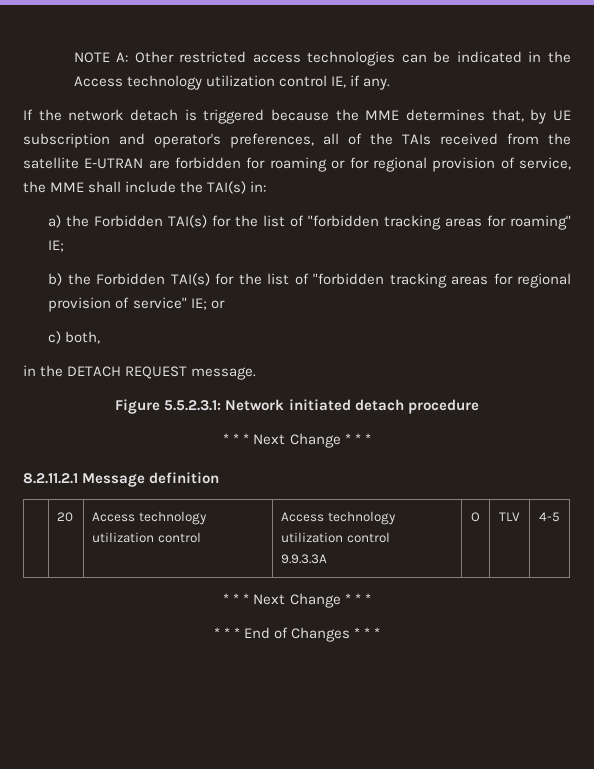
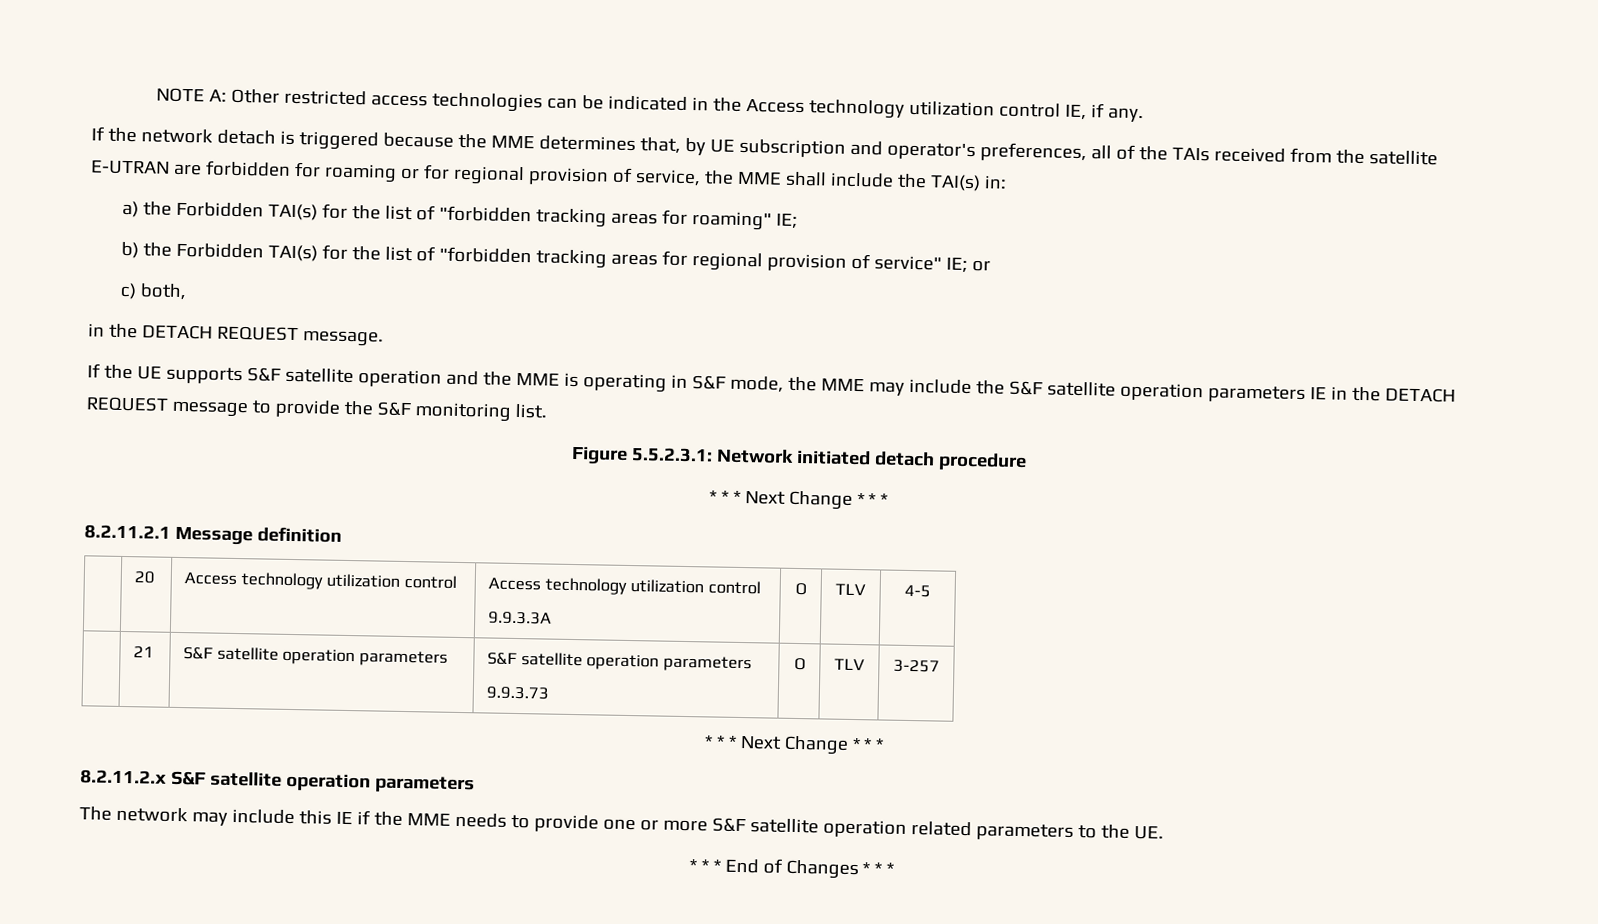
+ If the UE supports S&F satellite operation and the MME is operating in S&F mode, the MME may include the S&F satellite operation parameters IE in the DETACH REQUEST message to provide the S&F monitoring list.
  | 20 | Access technology utilization control | Access technology utilization control
  9.9.3.3A | O | TLV | 4-5
+ | 21 | S&F satellite operation parameters | S&F satellite operation parameters
+ 9.9.3.73 | O | TLV | 3-257
  * * * Next Change * * *
+ 8.2.11.2.x S&F satellite operation parameters
+ The network may include this IE if the MME needs to provide one or more S&F satellite operation related parameters to the UE.

